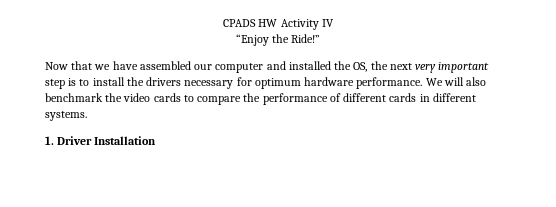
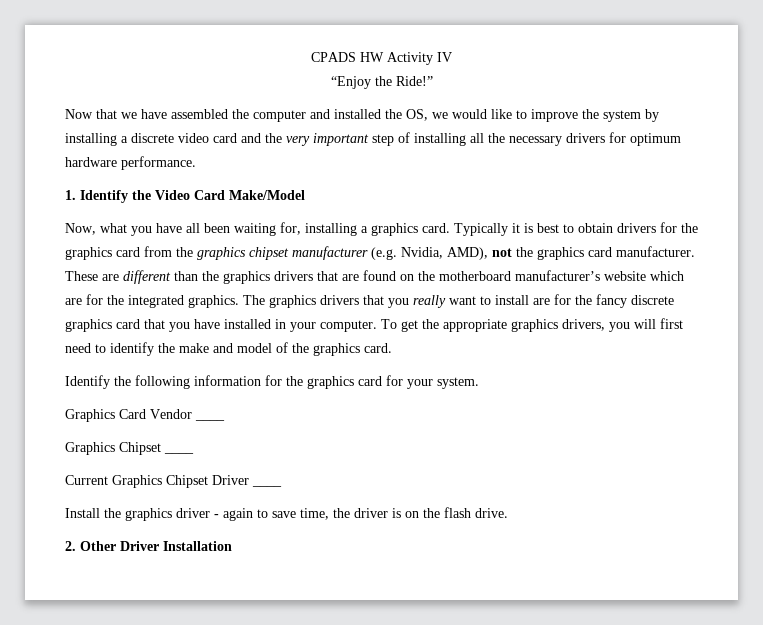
- Now that we have assembled our computer and installed the OS, the next very important step is to install the drivers necessary for optimum hardware performance. We will also benchmark the video cards to compare the performance of different cards in different systems.
- 1. Driver Installation
+ Now that we have assembled the computer and installed the OS, we would like to improve the system by installing a discrete video card and the very important step of installing all the necessary drivers for optimum hardware performance.
+ 1. Identify the Video Card Make/Model
+ Now, what you have all been waiting for, installing a graphics card. Typically it is best to obtain drivers for the graphics card from the graphics chipset manufacturer (e.g. Nvidia, AMD), not the graphics card manufacturer. These are different than the graphics drivers that are found on the motherboard manufacturer’s website which are for the integrated graphics. The graphics drivers that you really want to install are for the fancy discrete graphics card that you have installed in your computer. To get the appropriate graphics drivers, you will first need to identify the make and model of the graphics card.
+ Identify the following information for the graphics card for your system.
+ Graphics Card Vendor ____
+ Graphics Chipset ____
+ Current Graphics Chipset Driver ____
+ Install the graphics driver - again to save time, the driver is on the flash drive.
+ 2. Other Driver Installation

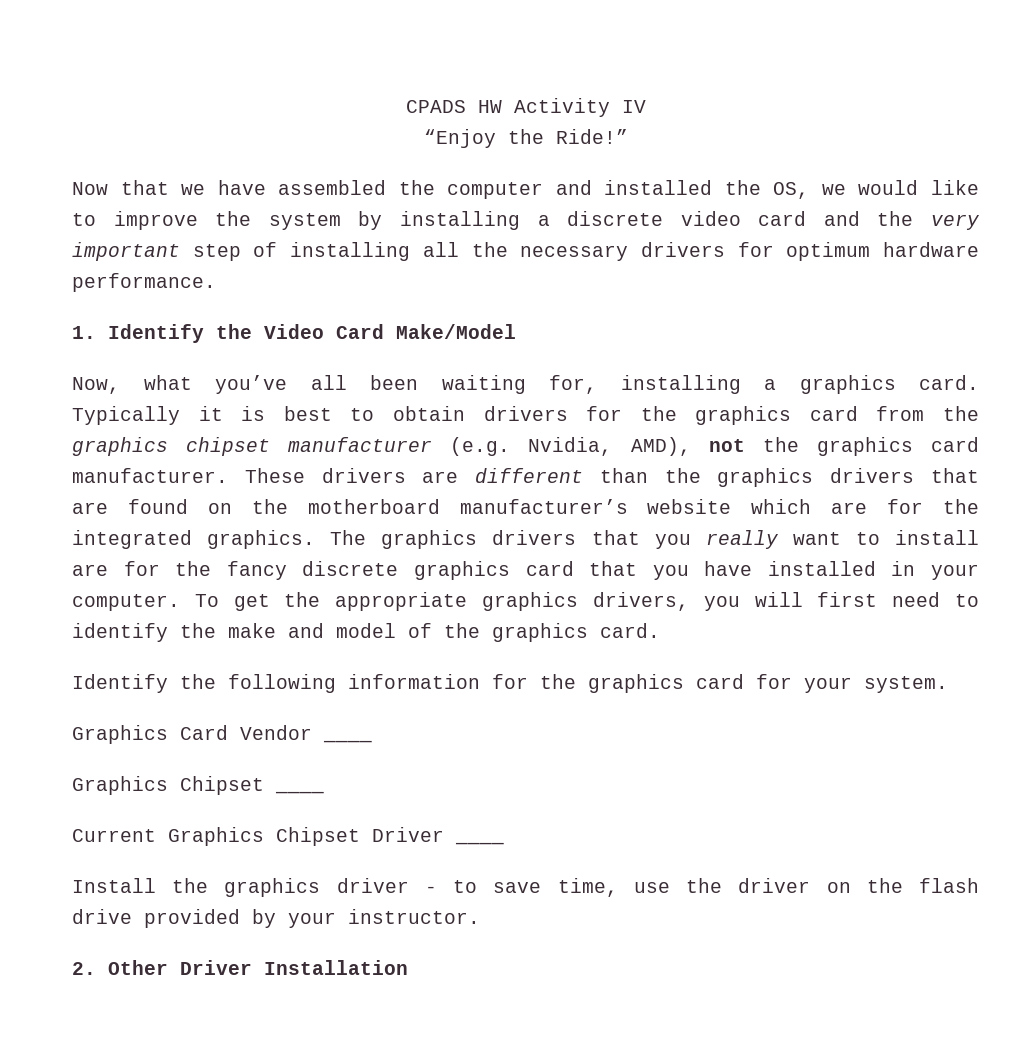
- Now, what you have all been waiting for, installing a graphics card.
+ Now, what you’ve all been waiting for, installing a graphics card.
- These are different than the graphics drivers that are found on the motherboard manufacturer’s website which are for the integrated graphics.
+ These drivers are different than the graphics drivers that are found on the motherboard manufacturer’s website which are for the integrated graphics.
- Install the graphics driver - again to save time, the driver is on the flash drive.
+ Install the graphics driver - to save time, use the driver on the flash drive provided by your instructor.

